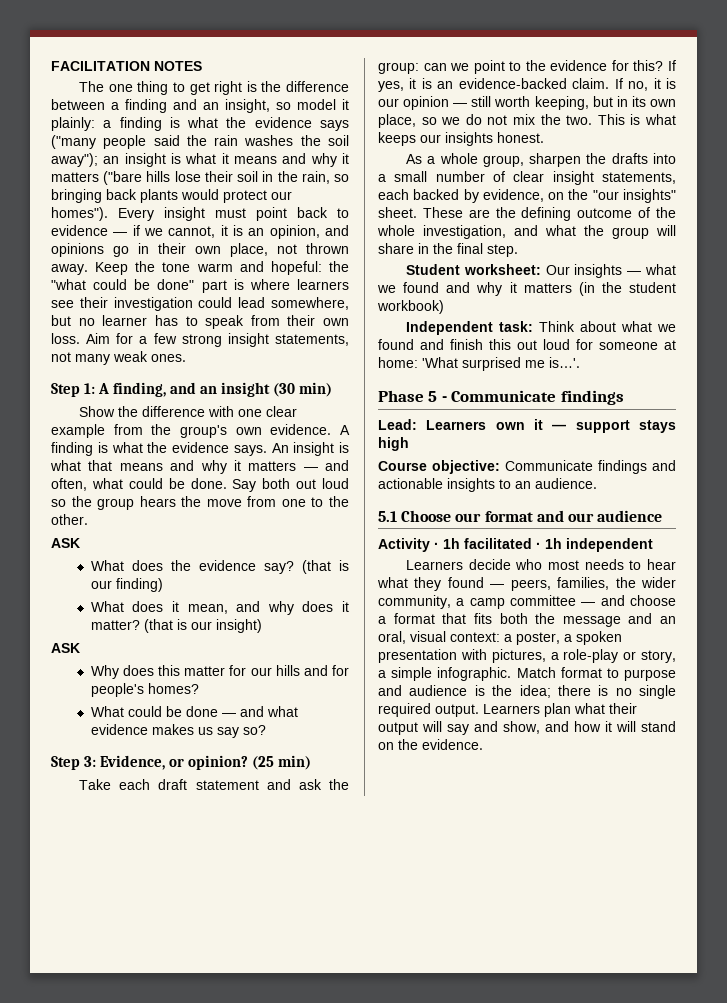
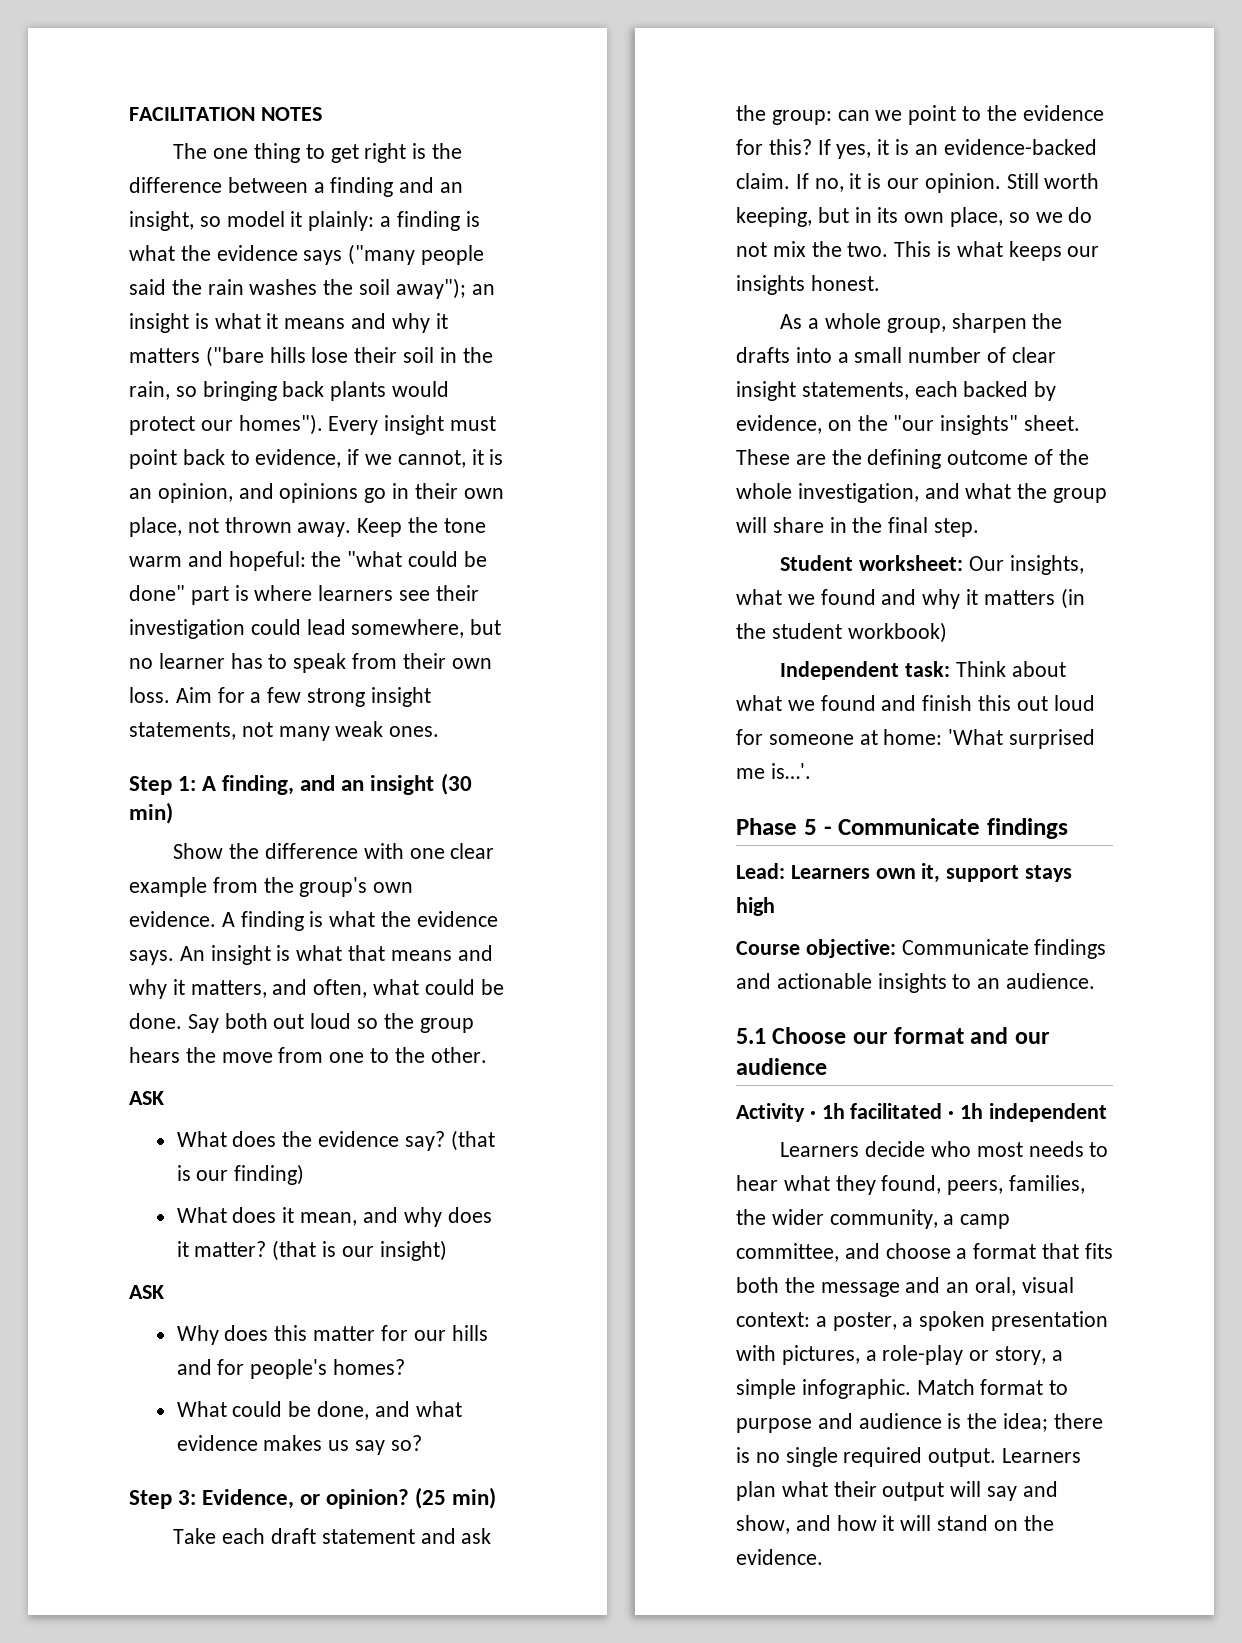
- Every insight must point back to evidence — if we cannot, it is an opinion, and opinions go in their own place, not thrown away.
+ Every insight must point back to evidence, if we cannot, it is an opinion, and opinions go in their own place, not thrown away.
- An insight is what that means and why it matters — and often, what could be done.
+ An insight is what that means and why it matters, and often, what could be done.
- What could be done — and what evidence makes us say so?
+ What could be done, and what evidence makes us say so?
- If no, it is our opinion — still worth keeping, but in its own place, so we do not mix the two.
+ If no, it is our opinion. Still worth keeping, but in its own place, so we do not mix the two.
- Student worksheet: Our insights — what we found and why it matters (in the student workbook)
+ Student worksheet: Our insights, what we found and why it matters (in the student workbook)
- Lead: Learners own it — support stays high
+ Lead: Learners own it, support stays high
- Learners decide who most needs to hear what they found — peers, families, the wider community, a camp committee — and choose a format that fits both the message and an oral, visual context: a poster, a spoken presentation with pictures, a role-play or story, a simple infographic.
+ Learners decide who most needs to hear what they found, peers, families, the wider community, a camp committee, and choose a format that fits both the message and an oral, visual context: a poster, a spoken presentation with pictures, a role-play or story, a simple infographic.

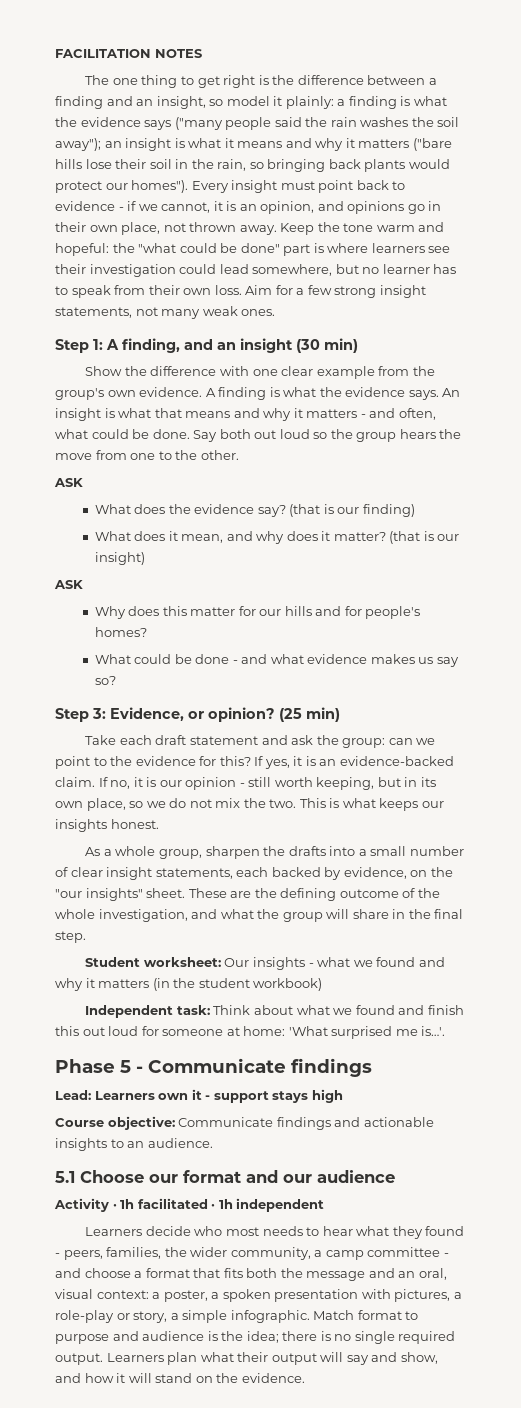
- Every insight must point back to evidence, if we cannot, it is an opinion, and opinions go in their own place, not thrown away.
+ Every insight must point back to evidence - if we cannot, it is an opinion, and opinions go in their own place, not thrown away.
- An insight is what that means and why it matters, and often, what could be done.
+ An insight is what that means and why it matters - and often, what could be done.
- What could be done, and what evidence makes us say so?
+ What could be done - and what evidence makes us say so?
- If no, it is our opinion. Still worth keeping, but in its own place, so we do not mix the two.
+ If no, it is our opinion - still worth keeping, but in its own place, so we do not mix the two.
- Student worksheet: Our insights, what we found and why it matters (in the student workbook)
+ Student worksheet: Our insights - what we found and why it matters (in the student workbook)
- Lead: Learners own it, support stays high
+ Lead: Learners own it - support stays high
- Learners decide who most needs to hear what they found, peers, families, the wider community, a camp committee, and choose a format that fits both the message and an oral, visual context: a poster, a spoken presentation with pictures, a role-play or story, a simple infographic.
+ Learners decide who most needs to hear what they found - peers, families, the wider community, a camp committee - and choose a format that fits both the message and an oral, visual context: a poster, a spoken presentation with pictures, a role-play or story, a simple infographic.

